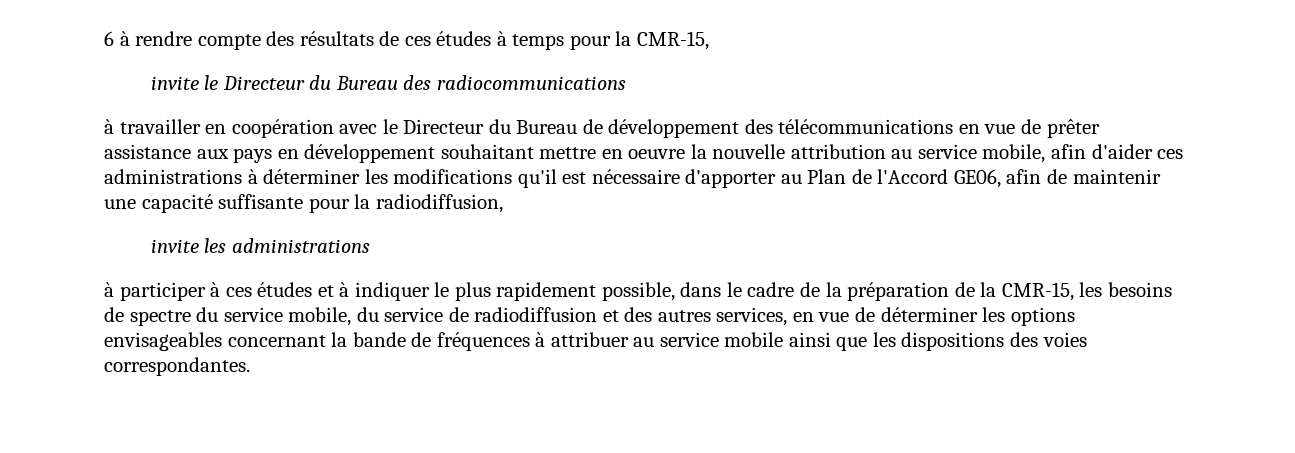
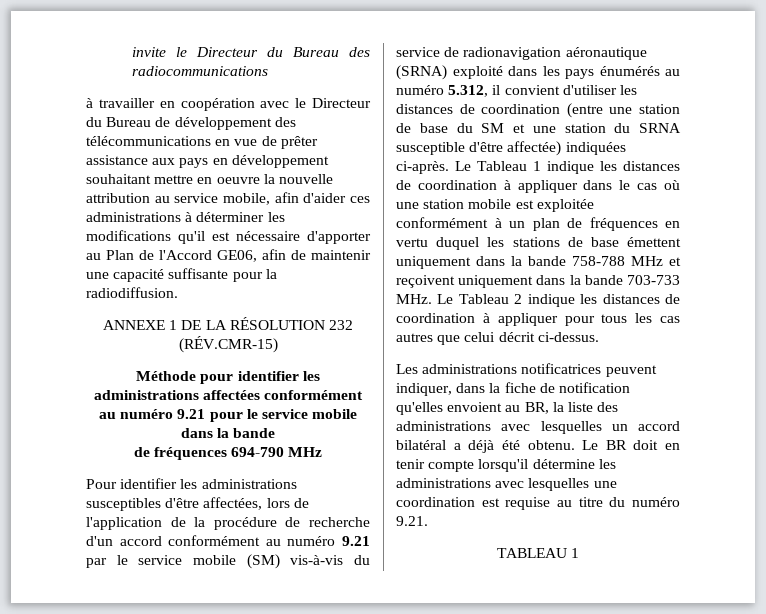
- 6 à rendre compte des résultats de ces études à temps pour la CMR-15,
- à travailler en coopération avec le Directeur du Bureau de développement des télécommunications en vue de prêter assistance aux pays en développement souhaitant mettre en oeuvre la nouvelle attribution au service mobile, afin d'aider ces administrations à déterminer les modifications qu'il est nécessaire d'apporter au Plan de l'Accord GE06, afin de maintenir une capacité suffisante pour la radiodiffusion,
- invite les administrations
- à participer à ces études et à indiquer le plus rapidement possible, dans le cadre de la préparation de la CMR-15, les besoins de spectre du service mobile, du service de radiodiffusion et des autres services, en vue de déterminer les options envisageables concernant la bande de fréquences à attribuer au service mobile ainsi que les dispositions des voies correspondantes.
+ à travailler en coopération avec le Directeur du Bureau de développement des télécommunications en vue de prêter assistance aux pays en développement souhaitant mettre en oeuvre la nouvelle attribution au service mobile, afin d'aider ces administrations à déterminer les modifications qu'il est nécessaire d'apporter au Plan de l'Accord GE06, afin de maintenir une capacité suffisante pour la radiodiffusion.
+ ANNEXE 1 DE LA RÉSOLUTION 232 (RÉV.CMR-15)
+ Méthode pour identifier les administrations affectées conformément au numéro 9.21 pour le service mobile dans la bande
+ de fréquences 694-790 MHz
+ Pour identifier les administrations susceptibles d'être affectées, lors de l'application de la procédure de recherche d'un accord conformément au numéro 9.21 par le service mobile (SM) vis-à-vis du service de radionavigation aéronautique (SRNA) exploité dans les pays énumérés au numéro 5.312, il convient d'utiliser les distances de coordination (entre une station de base du SM et une station du SRNA susceptible d'être affectée) indiquées ci-après. Le Tableau 1 indique les distances de coordination à appliquer dans le cas où une station mobile est exploitée conformément à un plan de fréquences en vertu duquel les stations de base émettent uniquement dans la bande 758-788 MHz et reçoivent uniquement dans la bande 703-733 MHz. Le Tableau 2 indique les distances de coordination à appliquer pour tous les cas autres que celui décrit ci-dessus.
+ Les administrations notificatrices peuvent indiquer, dans la fiche de notification qu'elles envoient au BR, la liste des administrations avec lesquelles un accord bilatéral a déjà été obtenu. Le BR doit en tenir compte lorsqu'il détermine les administrations avec lesquelles une coordination est requise au titre du numéro 9.21.
+ TABLEAU 1

